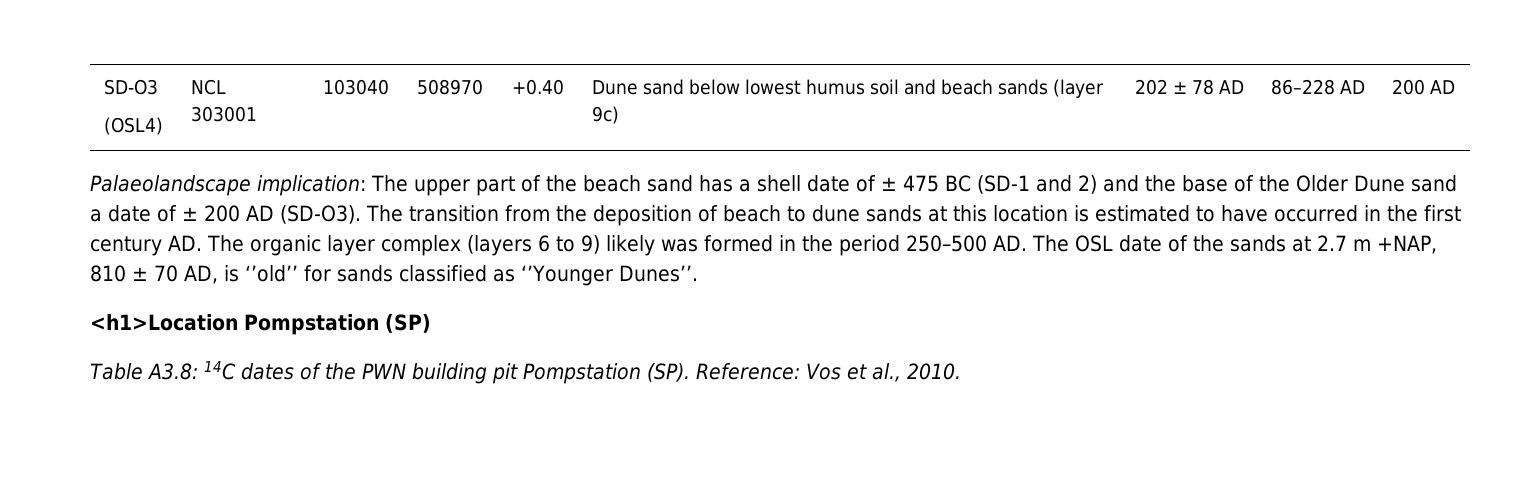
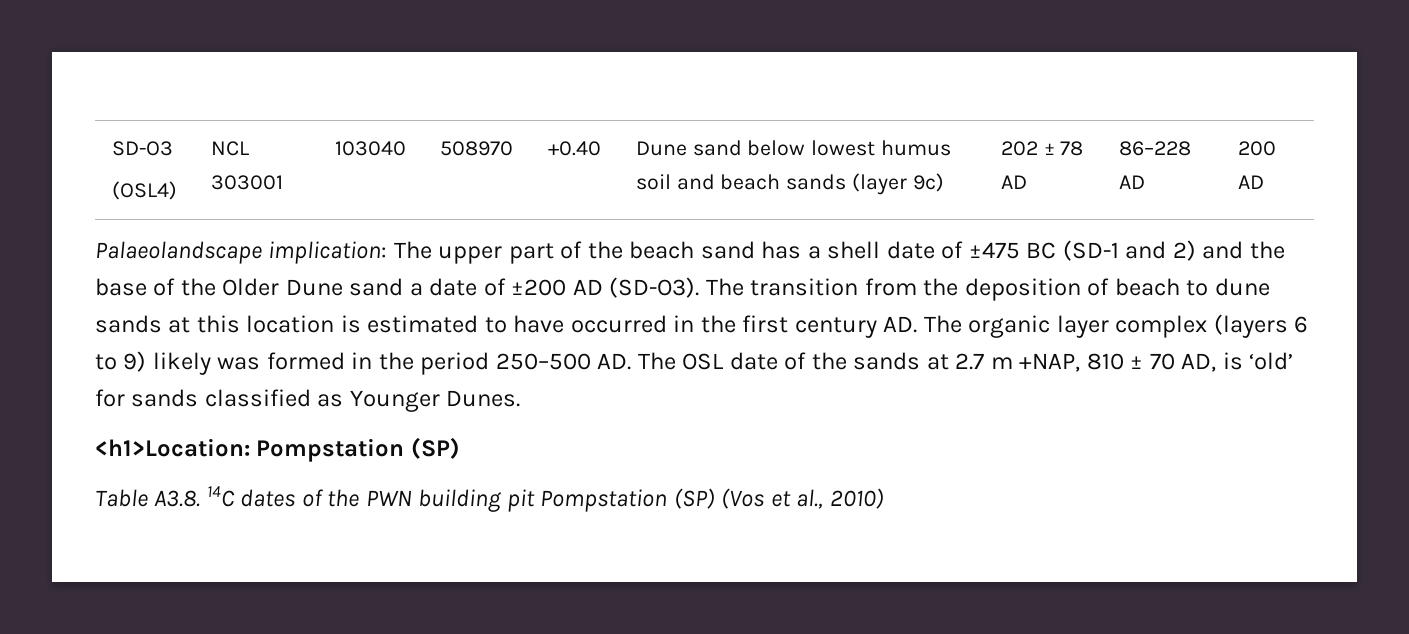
- Palaeolandscape implication: The upper part of the beach sand has a shell date of ± 475 BC (SD-1 and 2) and the base of the Older Dune sand a date of ± 200 AD (SD-O3).
+ Palaeolandscape implication: The upper part of the beach sand has a shell date of ±475 BC (SD-1 and 2) and the base of the Older Dune sand a date of ±200 AD (SD-O3).
- The transition from the deposition of beach to dune sands at this location is estimated to have occurred in the first century AD. The organic layer complex (layers 6 to 9) likely was formed in the period 250–500 AD. The OSL date of the sands at 2.7 m +NAP, 810 ± 70 AD, is ‘’old’’ for sands classified as ‘’Younger Dunes’’.
- <h1>Location Pompstation (SP)
+ The transition from the deposition of beach to dune sands at this location is estimated to have occurred in the first century AD. The organic layer complex (layers 6 to 9) likely was formed in the period 250–500 AD. The OSL date of the sands at 2.7 m +NAP, 810 ± 70 AD, is ‘old’ for sands classified as Younger Dunes.
+ <h1>Location: Pompstation (SP)
- Table A3.8: 14C dates of the PWN building pit Pompstation (SP). Reference: Vos et al., 2010.
+ Table A3.8. 14C dates of the PWN building pit Pompstation (SP) (Vos et al., 2010)

